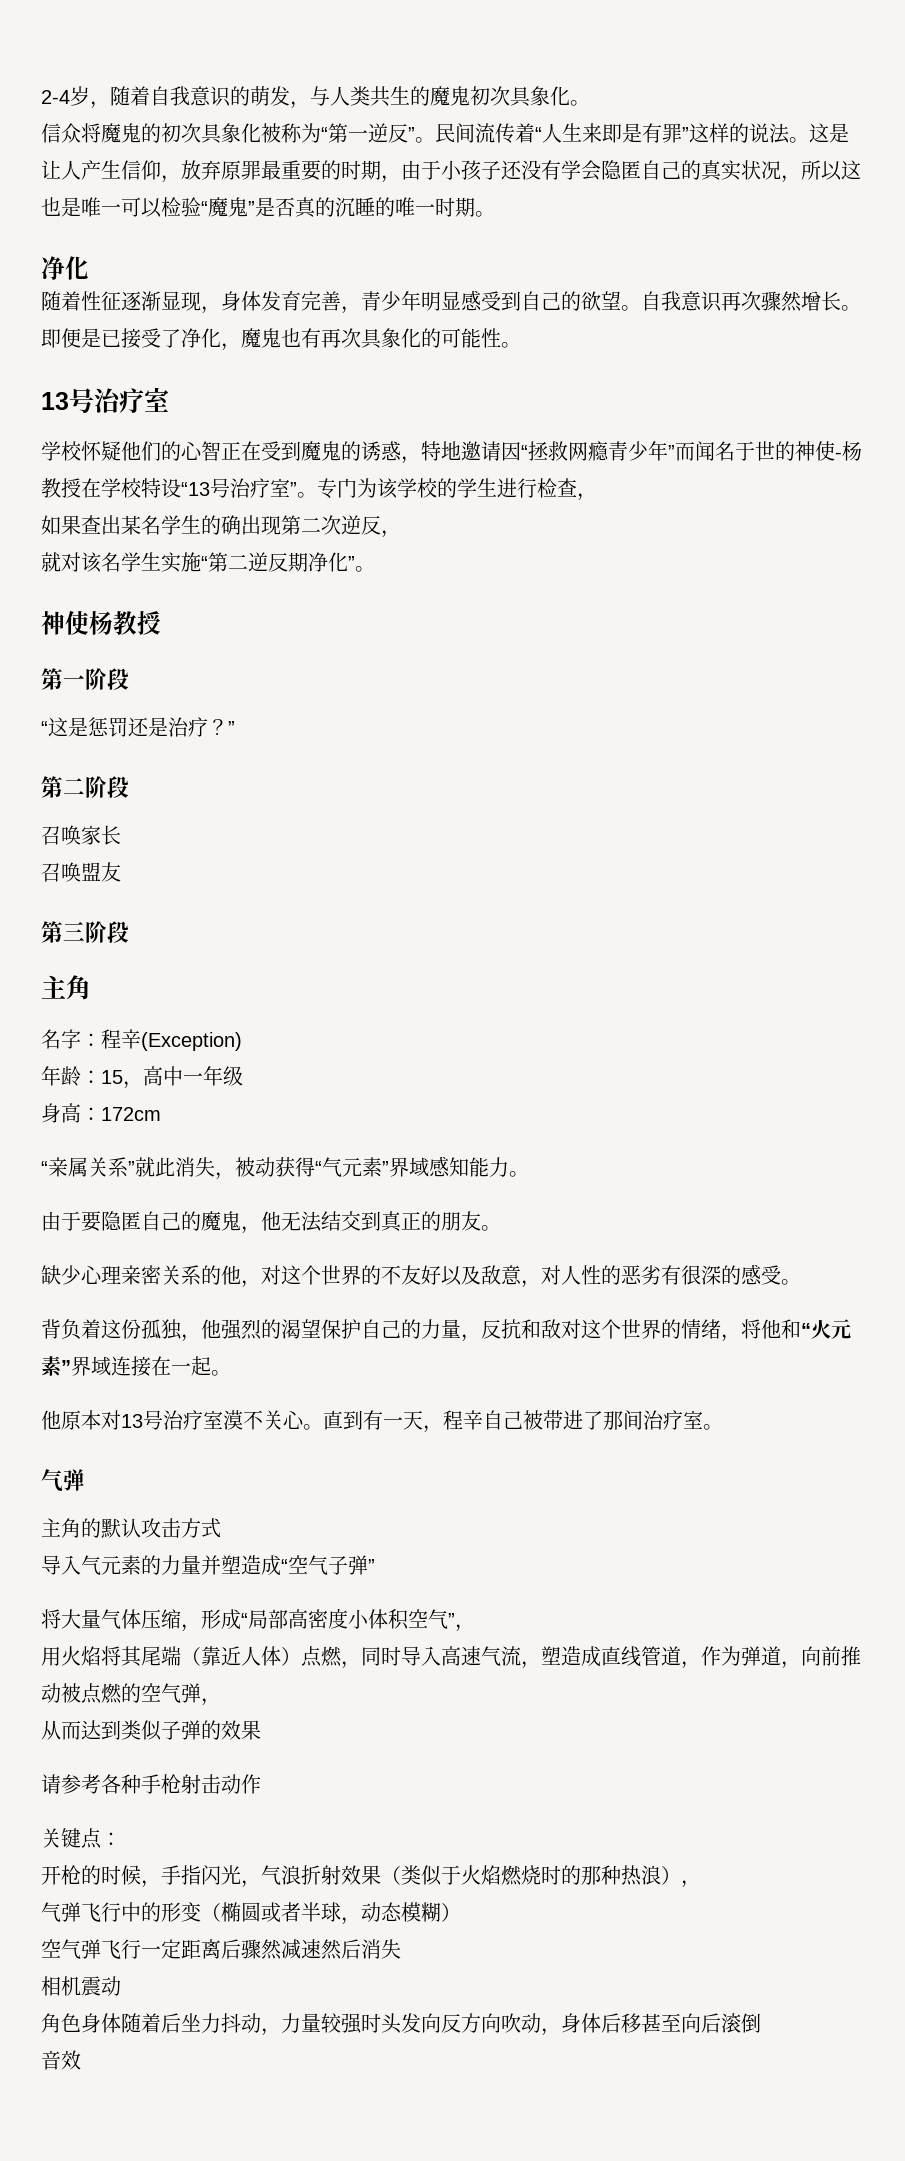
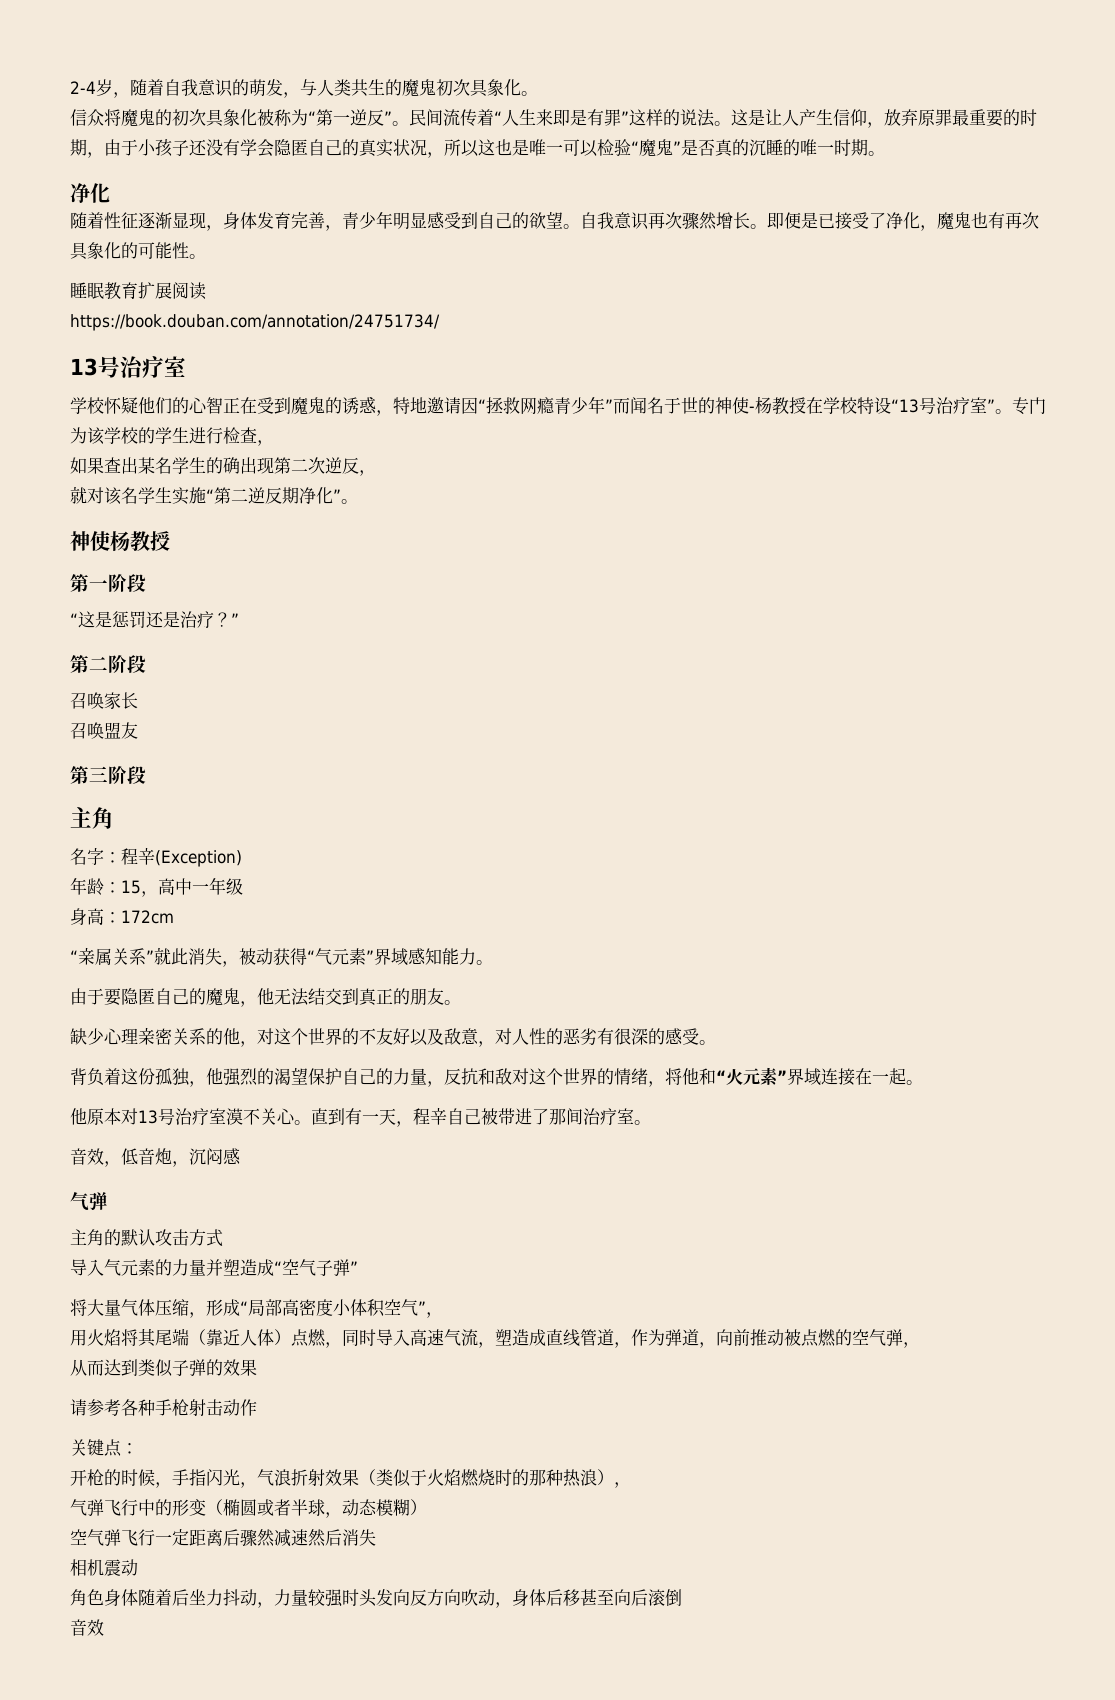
+ 睡眠教育扩展阅读
+ https://book.douban.com/annotation/24751734/
+ 音效，低音炮，沉闷感

